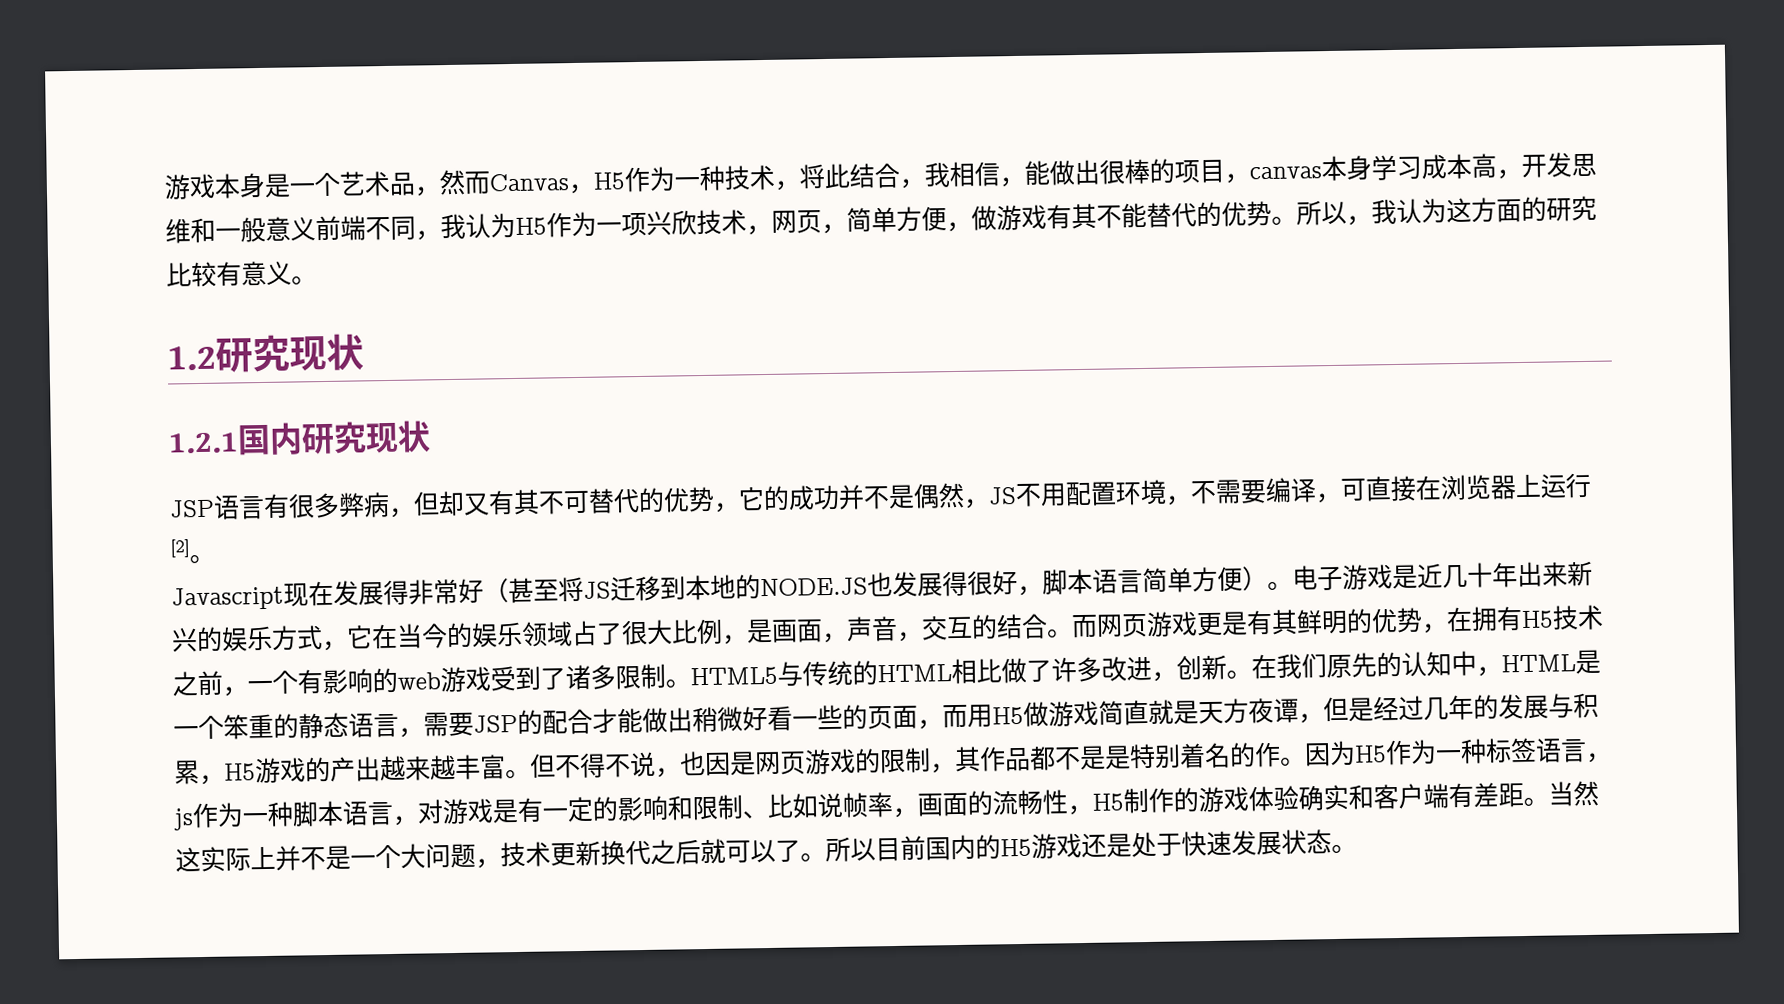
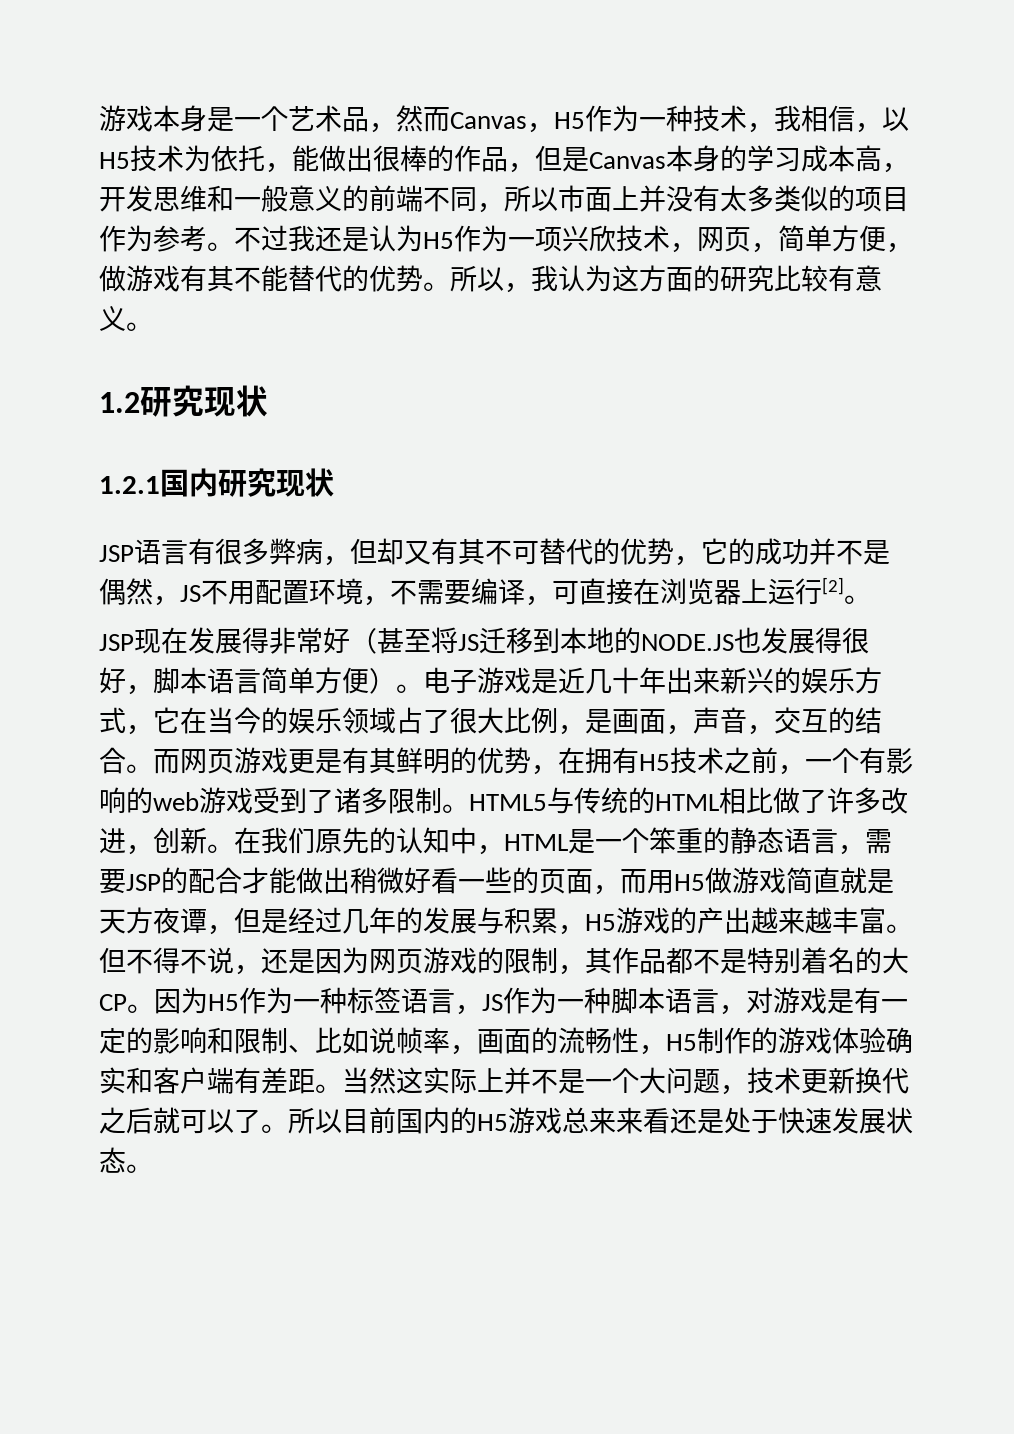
- 游戏本身是一个艺术品，然而Canvas，H5作为一种技术，将此结合，我相信，能做出很棒的项目，canvas本身学习成本高，开发思维和一般意义前端不同，我认为H5作为一项兴欣技术，网页，简单方便，做游戏有其不能替代的优势。
+ 游戏本身是一个艺术品，然而Canvas，H5作为一种技术，我相信，以H5技术为依托，能做出很棒的作品，但是Canvas本身的学习成本高，开发思维和一般意义的前端不同，所以市面上并没有太多类似的项目作为参考。不过我还是认为H5作为一项兴欣技术，网页，简单方便，做游戏有其不能替代的优势。
- Javascript现在发展得非常好（甚至将JS迁移到本地的NODE.JS也发展得很好，脚本语言简单方便）。
+ JSP现在发展得非常好（甚至将JS迁移到本地的NODE.JS也发展得很好，脚本语言简单方便）。
- 但不得不说，也因是网页游戏的限制，其作品都不是是特别着名的作。
+ 但不得不说，还是因为网页游戏的限制，其作品都不是特别着名的大CP。
- 因为H5作为一种标签语言，js作为一种脚本语言，对游戏是有一定的影响和限制、比如说帧率，画面的流畅性，H5制作的游戏体验确实和客户端有差距。
+ 因为H5作为一种标签语言，JS作为一种脚本语言，对游戏是有一定的影响和限制、比如说帧率，画面的流畅性，H5制作的游戏体验确实和客户端有差距。
- 所以目前国内的H5游戏还是处于快速发展状态。
+ 所以目前国内的H5游戏总来来看还是处于快速发展状态。

